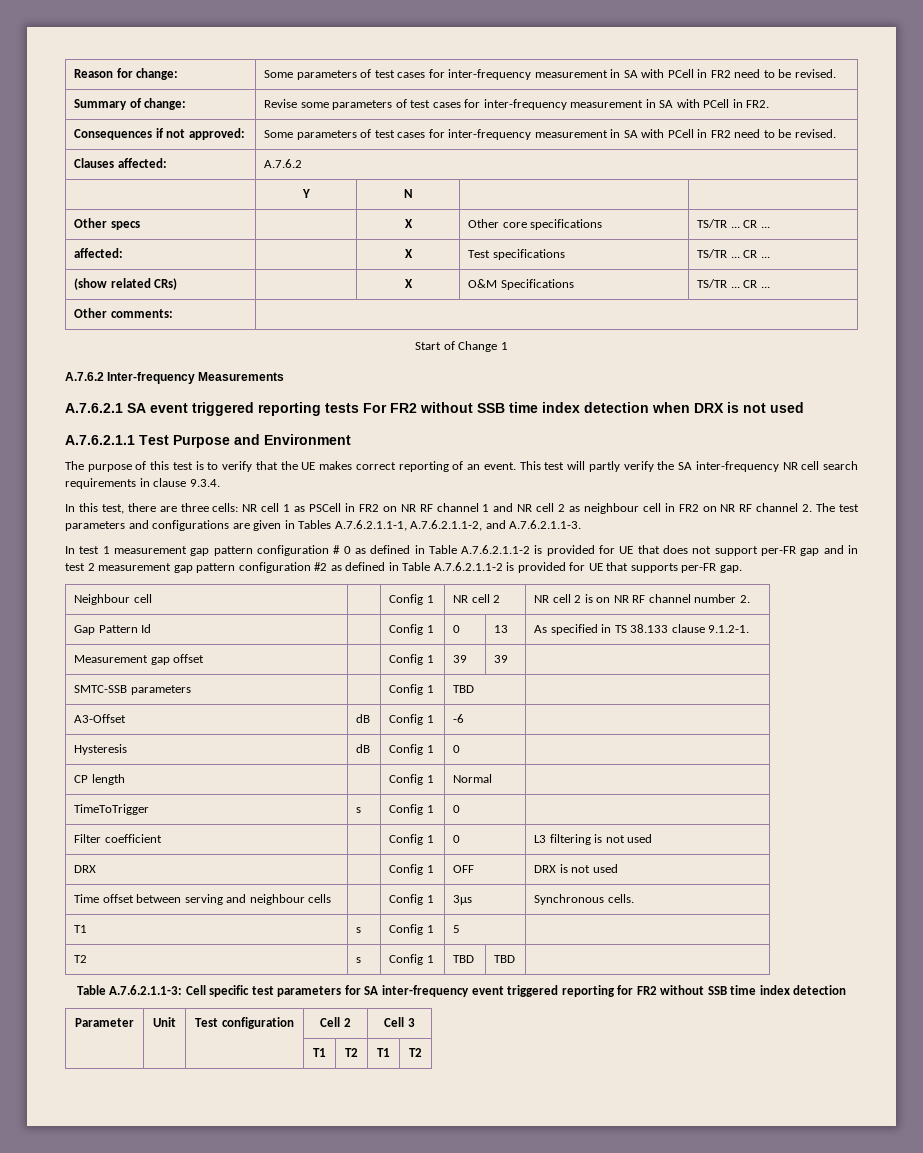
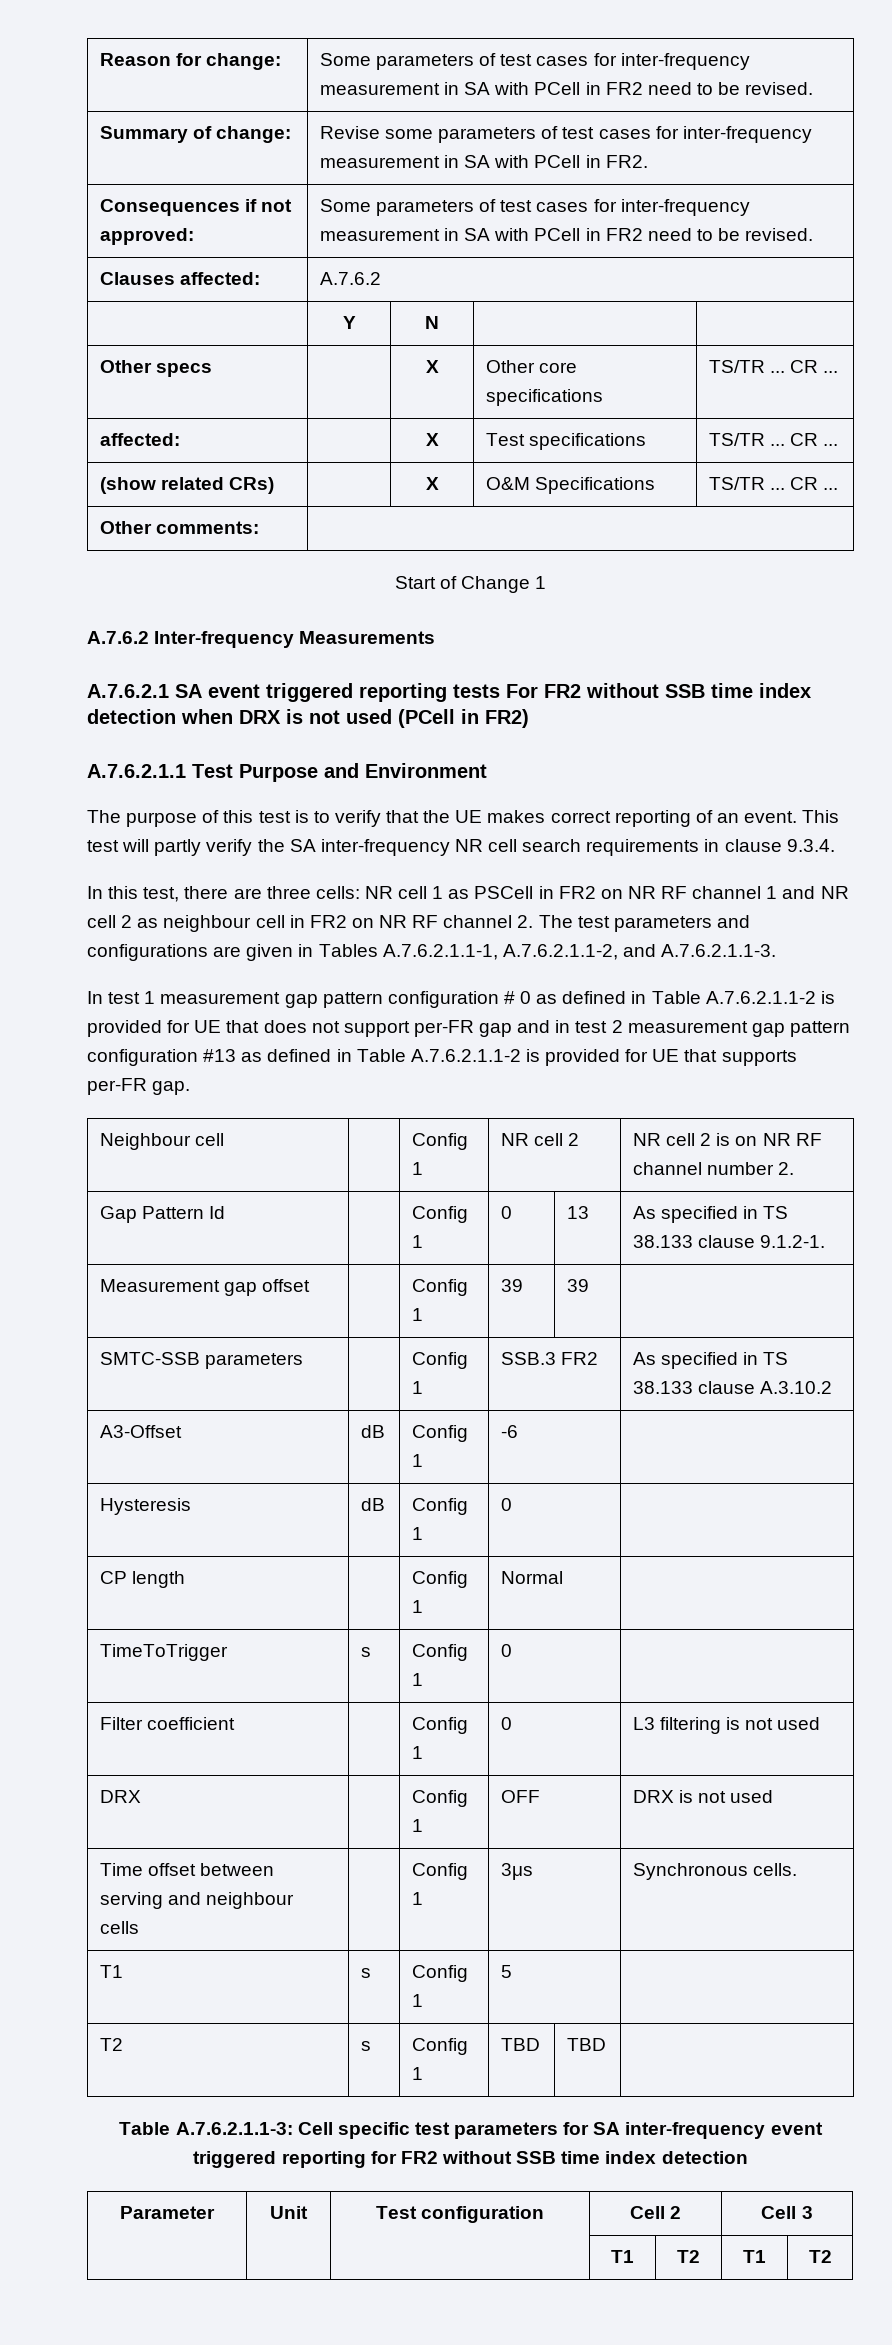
- A.7.6.2.1 SA event triggered reporting tests For FR2 without SSB time index detection when DRX is not used
+ A.7.6.2.1 SA event triggered reporting tests For FR2 without SSB time index detection when DRX is not used (PCell in FR2)
- In test 1 measurement gap pattern configuration # 0 as defined in Table A.7.6.2.1.1-2 is provided for UE that does not support per-FR gap and in test 2 measurement gap pattern configuration #2 as defined in Table A.7.6.2.1.1-2 is provided for UE that supports per-FR gap.
+ In test 1 measurement gap pattern configuration # 0 as defined in Table A.7.6.2.1.1-2 is provided for UE that does not support per-FR gap and in test 2 measurement gap pattern configuration #13 as defined in Table A.7.6.2.1.1-2 is provided for UE that supports per-FR gap.
- SMTC-SSB parameters | | Config 1 | TBD |
+ SMTC-SSB parameters | | Config 1 | SSB.3 FR2 | As specified in TS 38.133 clause A.3.10.2

